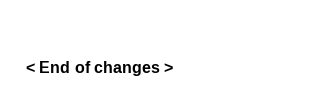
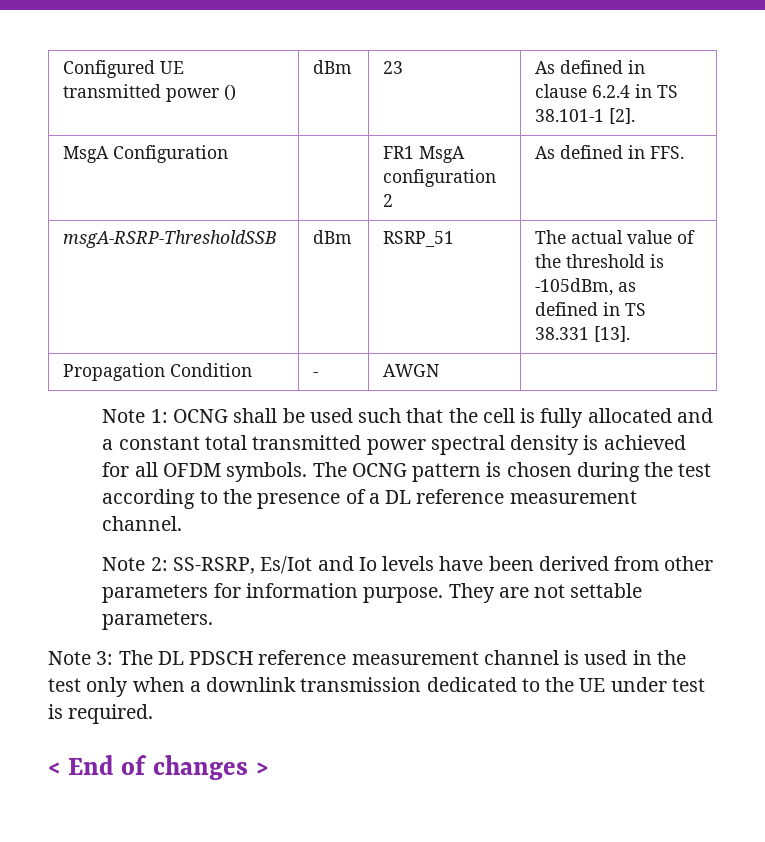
+ Configured UE transmitted power () | dBm | 23 | As defined in clause 6.2.4 in TS 38.101-1 [2].
+ MsgA Configuration | | FR1 MsgA configuration 2 | As defined in FFS.
+ msgA-RSRP-ThresholdSSB | dBm | RSRP_51 | The actual value of the threshold is -105dBm, as defined in TS 38.331 [13].
+ Propagation Condition | - | AWGN |
+ Note 1: OCNG shall be used such that the cell is fully allocated and a constant total transmitted power spectral density is achieved for all OFDM symbols. The OCNG pattern is chosen during the test according to the presence of a DL reference measurement channel.
+ Note 2: SS-RSRP, Es/Iot and Io levels have been derived from other parameters for information purpose. They are not settable parameters.
+ Note 3: The DL PDSCH reference measurement channel is used in the test only when a downlink transmission dedicated to the UE under test is required.

